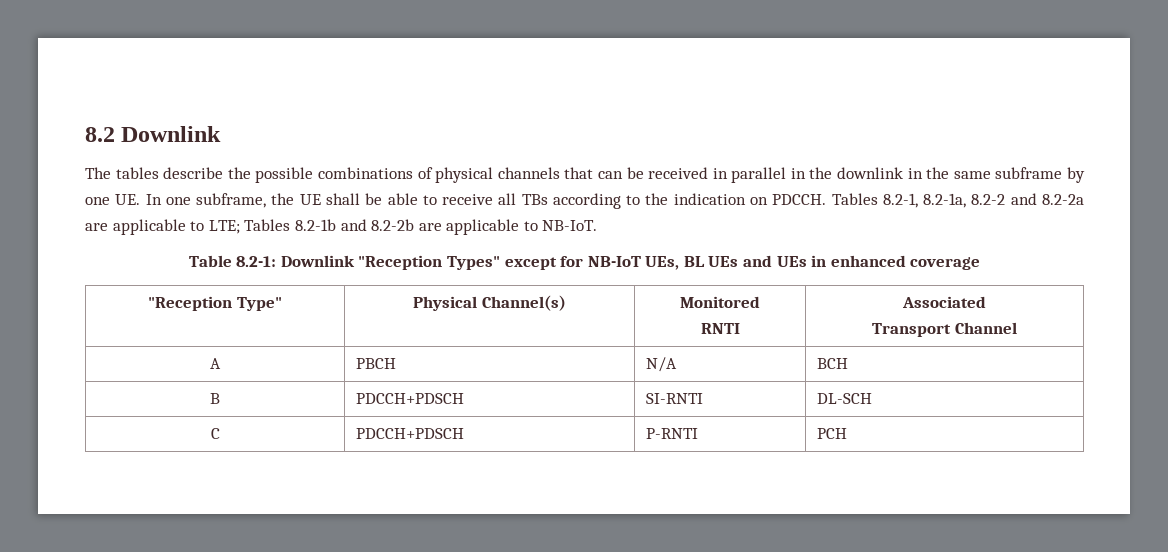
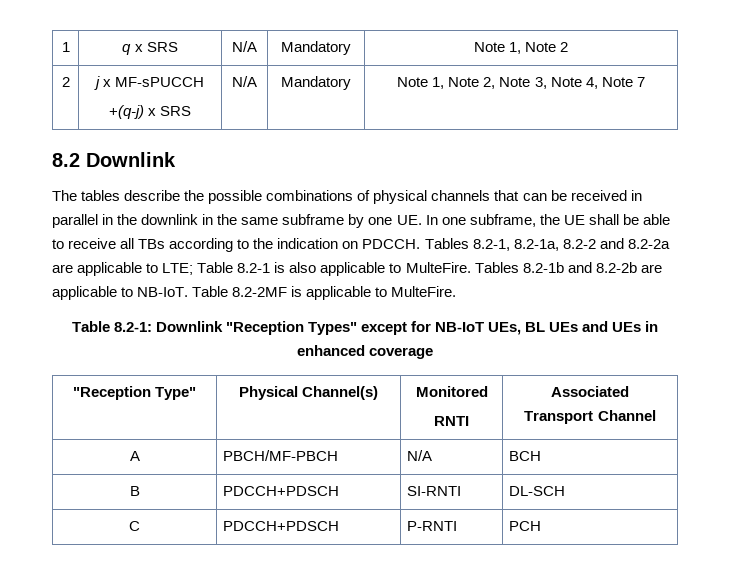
+ 1 | q x SRS | N/A | Mandatory | Note 1, Note 2
+ 2 | j x MF-sPUCCH
+ +(q-j) x SRS | N/A | Mandatory | Note 1, Note 2, Note 3, Note 4, Note 7
- Tables 8.2-1, 8.2-1a, 8.2-2 and 8.2-2a are applicable to LTE; Tables 8.2-1b and 8.2-2b are applicable to NB-IoT.
+ Tables 8.2-1, 8.2-1a, 8.2-2 and 8.2-2a are applicable to LTE; Table 8.2-1 is also applicable to MulteFire. Tables 8.2-1b and 8.2-2b are applicable to NB-IoT. Table 8.2-2MF is applicable to MulteFire.
- A | PBCH | N/A | BCH
+ A | PBCH/MF-PBCH | N/A | BCH

